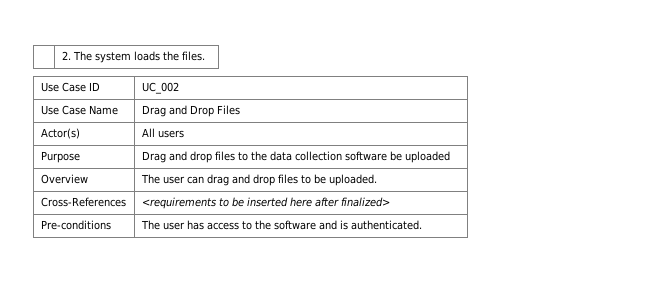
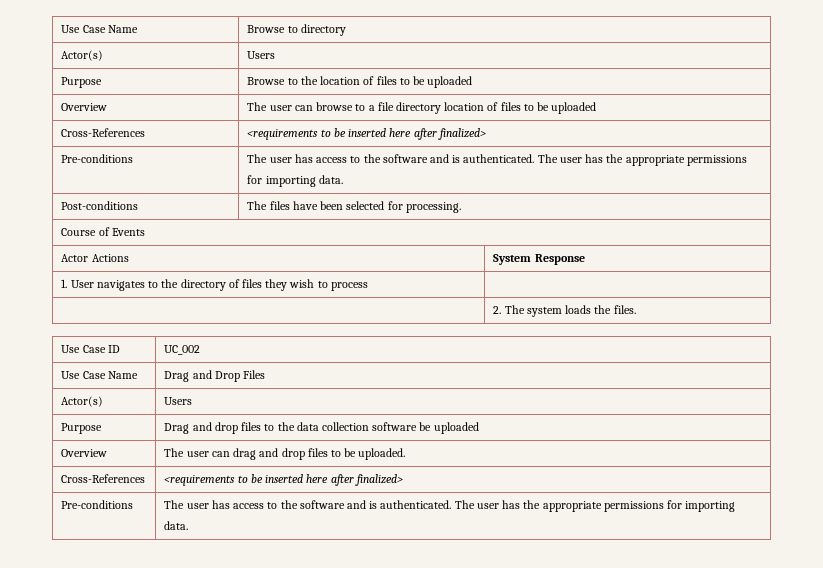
+ Use Case Name | Browse to directory
+ Actor(s) | Users
+ Purpose | Browse to the location of files to be uploaded
+ Overview | The user can browse to a file directory location of files to be uploaded
+ Cross-References | <requirements to be inserted here after finalized>
+ Pre-conditions | The user has access to the software and is authenticated. The user has the appropriate permissions for importing data.
+ Post-conditions | The files have been selected for processing.
+ Course of Events
+ Actor Actions | System Response
+ 1. User navigates to the directory of files they wish to process |
  Use Case Name | Drag and Drop Files
- Actor(s) | All users
+ Actor(s) | Users
  Overview | The user can drag and drop files to be uploaded.
  Cross-References | <requirements to be inserted here after finalized>
- Pre-conditions | The user has access to the software and is authenticated.
+ Pre-conditions | The user has access to the software and is authenticated. The user has the appropriate permissions for importing data.

